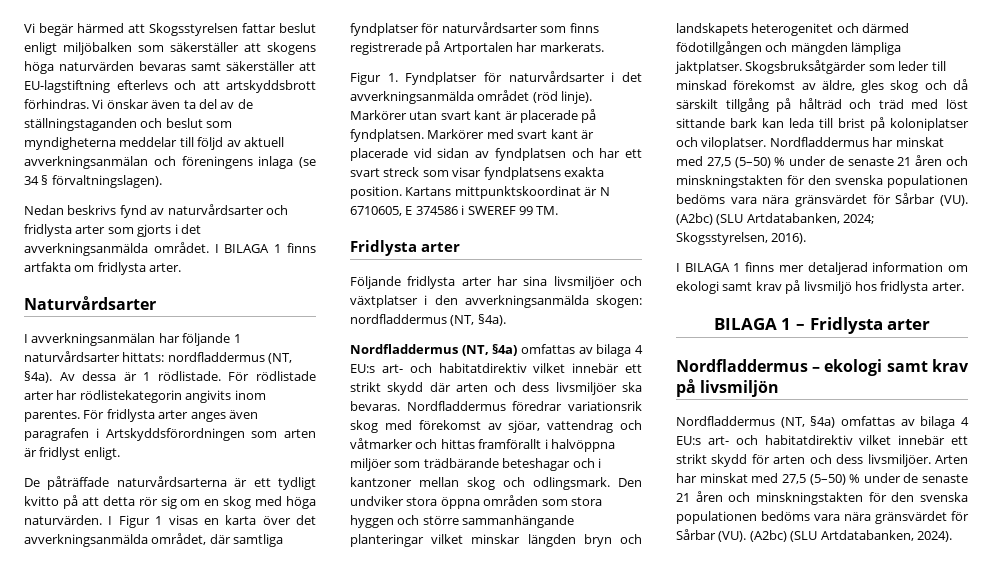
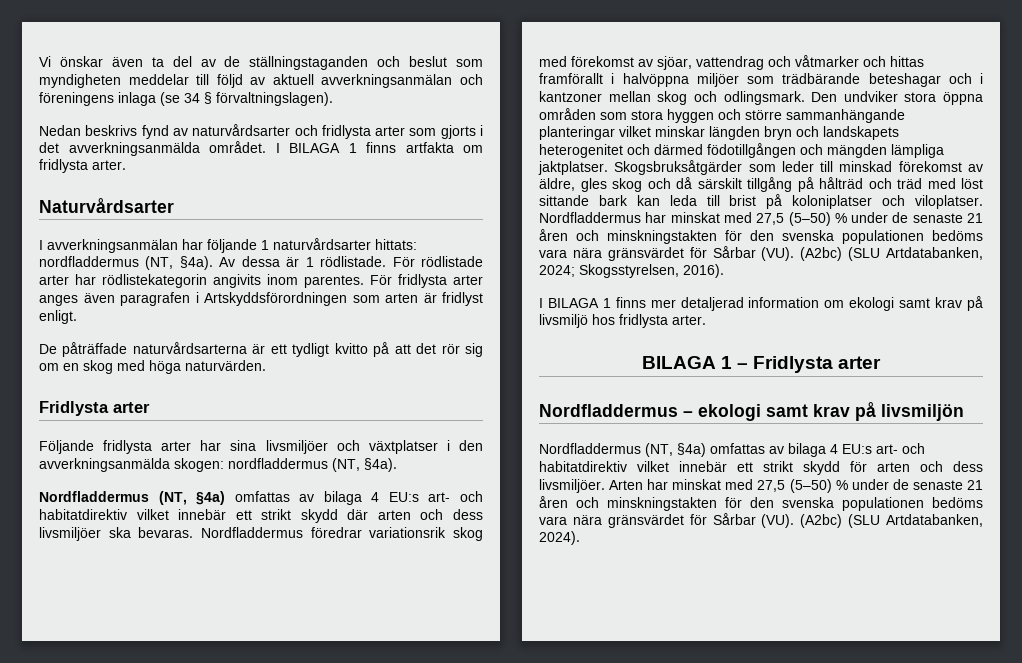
- Vi begär härmed att Skogsstyrelsen fattar beslut enligt miljöbalken som säkerställer att skogens höga naturvärden bevaras samt säkerställer att EU-lagstiftning efterlevs och att artskyddsbrott förhindras. Vi önskar även ta del av de ställningstaganden och beslut som myndigheterna meddelar till följd av aktuell avverkningsanmälan och föreningens inlaga (se 34 § förvaltningslagen).
+ Vi önskar även ta del av de ställningstaganden och beslut som myndigheten meddelar till följd av aktuell avverkningsanmälan och föreningens inlaga (se 34 § förvaltningslagen).
- De påträffade naturvårdsarterna är ett tydligt kvitto på att detta rör sig om en skog med höga naturvärden. I Figur 1 visas en karta över det avverkningsanmälda området, där samtliga fyndplatser för naturvårdsarter som finns registrerade på Artportalen har markerats.
- Figur 1. Fyndplatser för naturvårdsarter i det avverkningsanmälda området (röd linje). Markörer utan svart kant är placerade på fyndplatsen. Markörer med svart kant är placerade vid sidan av fyndplatsen och har ett svart streck som visar fyndplatsens exakta position. Kartans mittpunktskoordinat är N 6710605, E 374586 i SWEREF 99 TM.
+ De påträffade naturvårdsarterna är ett tydligt kvitto på att det rör sig om en skog med höga naturvärden.

